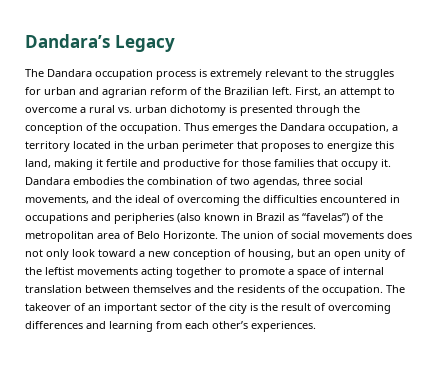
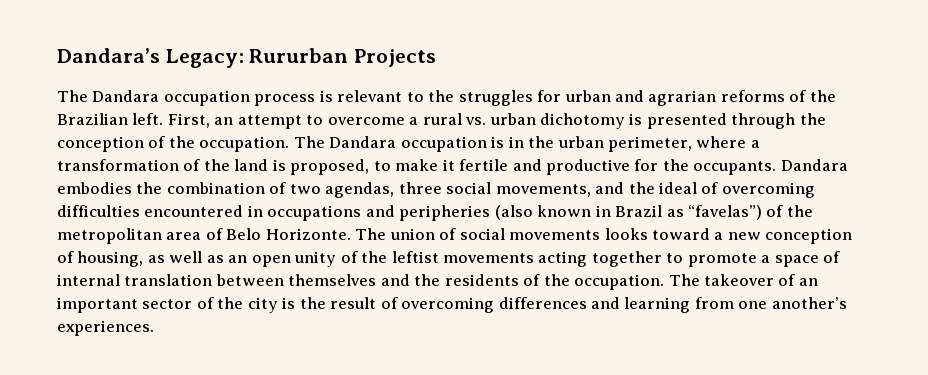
- Dandara’s Legacy
+ Dandara’s Legacy: Rururban Projects
- The Dandara occupation process is extremely relevant to the struggles for urban and agrarian reform of the Brazilian left.
+ The Dandara occupation process is relevant to the struggles for urban and agrarian reforms of the Brazilian left.
- Thus emerges the Dandara occupation, a territory located in the urban perimeter that proposes to energize this land, making it fertile and productive for those families that occupy it.
+ The Dandara occupation is in the urban perimeter, where a transformation of the land is proposed, to make it fertile and productive for the occupants.
- Dandara embodies the combination of two agendas, three social movements, and the ideal of overcoming the difficulties encountered in occupations and peripheries (also known in Brazil as “favelas”) of the metropolitan area of Belo Horizonte.
+ Dandara embodies the combination of two agendas, three social movements, and the ideal of overcoming difficulties encountered in occupations and peripheries (also known in Brazil as “favelas”) of the metropolitan area of Belo Horizonte.
- The union of social movements does not only look toward a new conception of housing, but an open unity of the leftist movements acting together to promote a space of internal translation between themselves and the residents of the occupation.
+ The union of social movements looks toward a new conception of housing, as well as an open unity of the leftist movements acting together to promote a space of internal translation between themselves and the residents of the occupation.
- The takeover of an important sector of the city is the result of overcoming differences and learning from each other’s experiences.
+ The takeover of an important sector of the city is the result of overcoming differences and learning from one another’s experiences.

